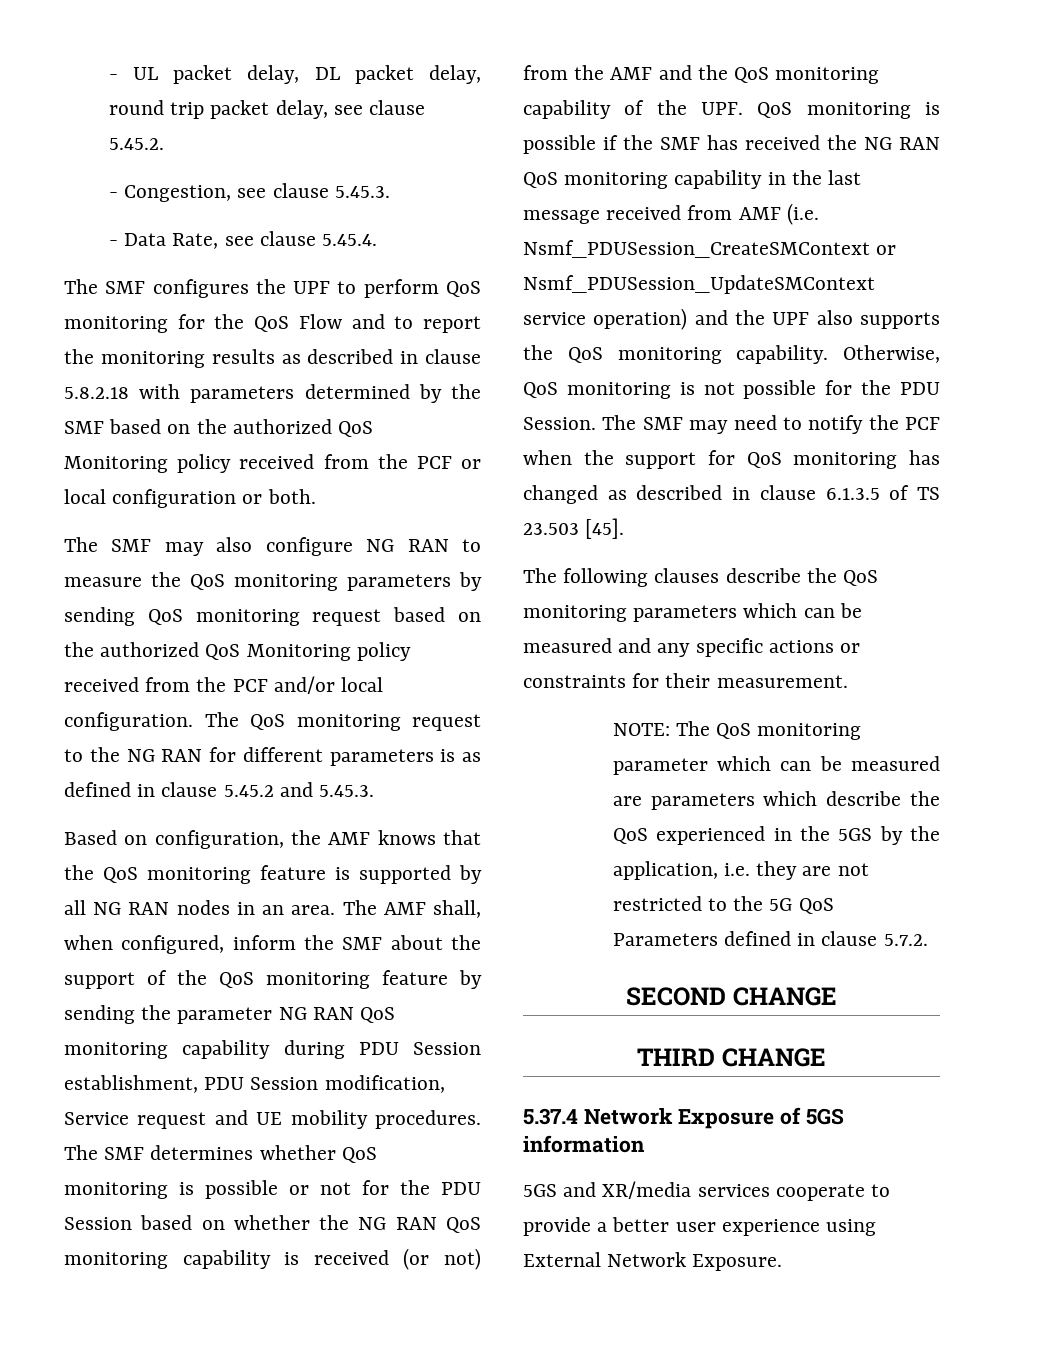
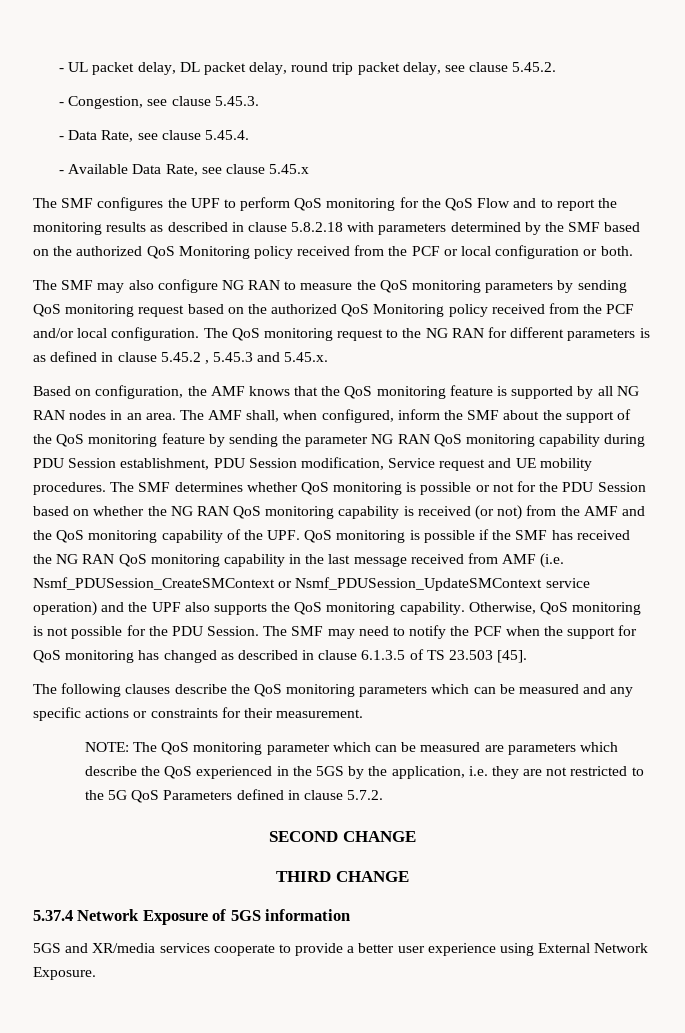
+ - Available Data Rate, see clause 5.45.x
- The QoS monitoring request to the NG RAN for different parameters is as defined in clause 5.45.2 and 5.45.3.
+ The QoS monitoring request to the NG RAN for different parameters is as defined in clause 5.45.2 , 5.45.3 and 5.45.x.

